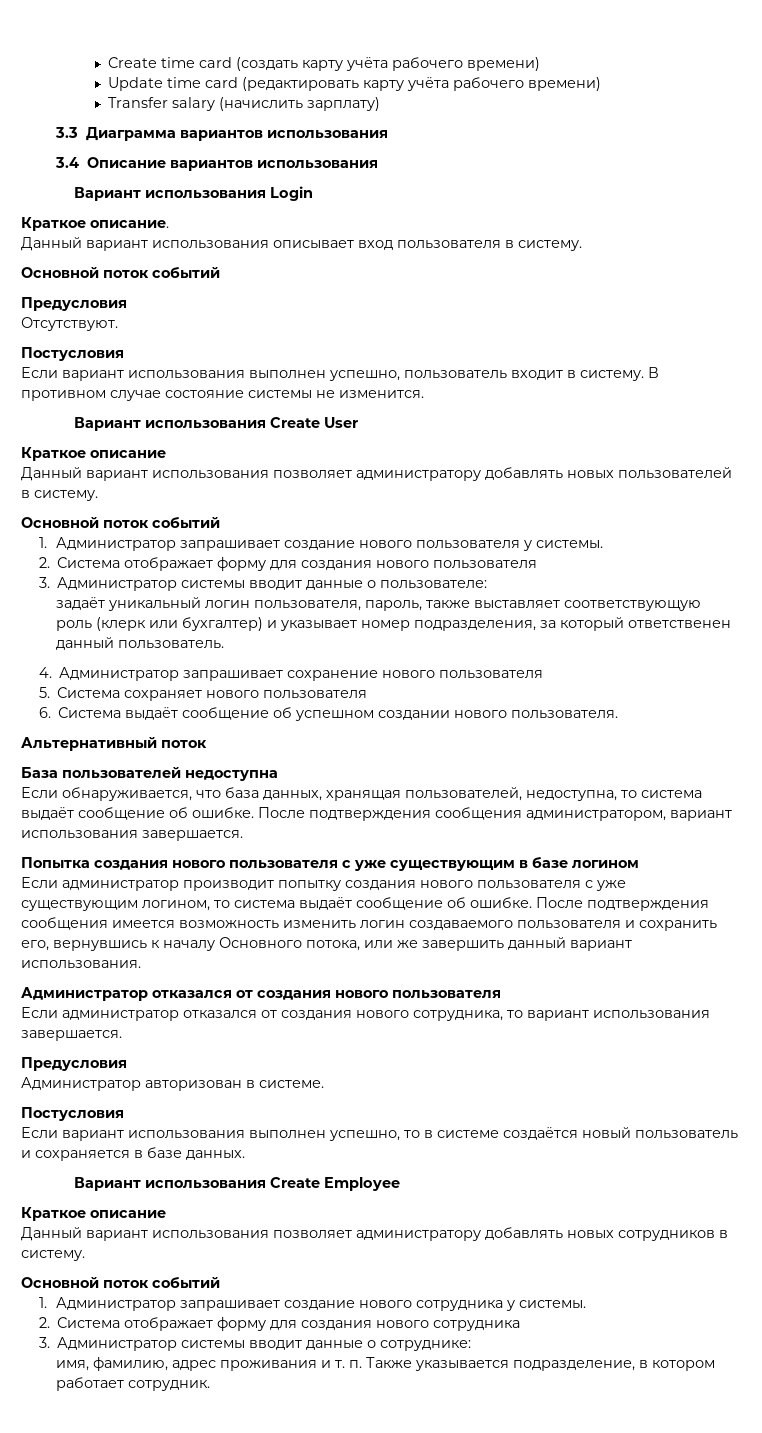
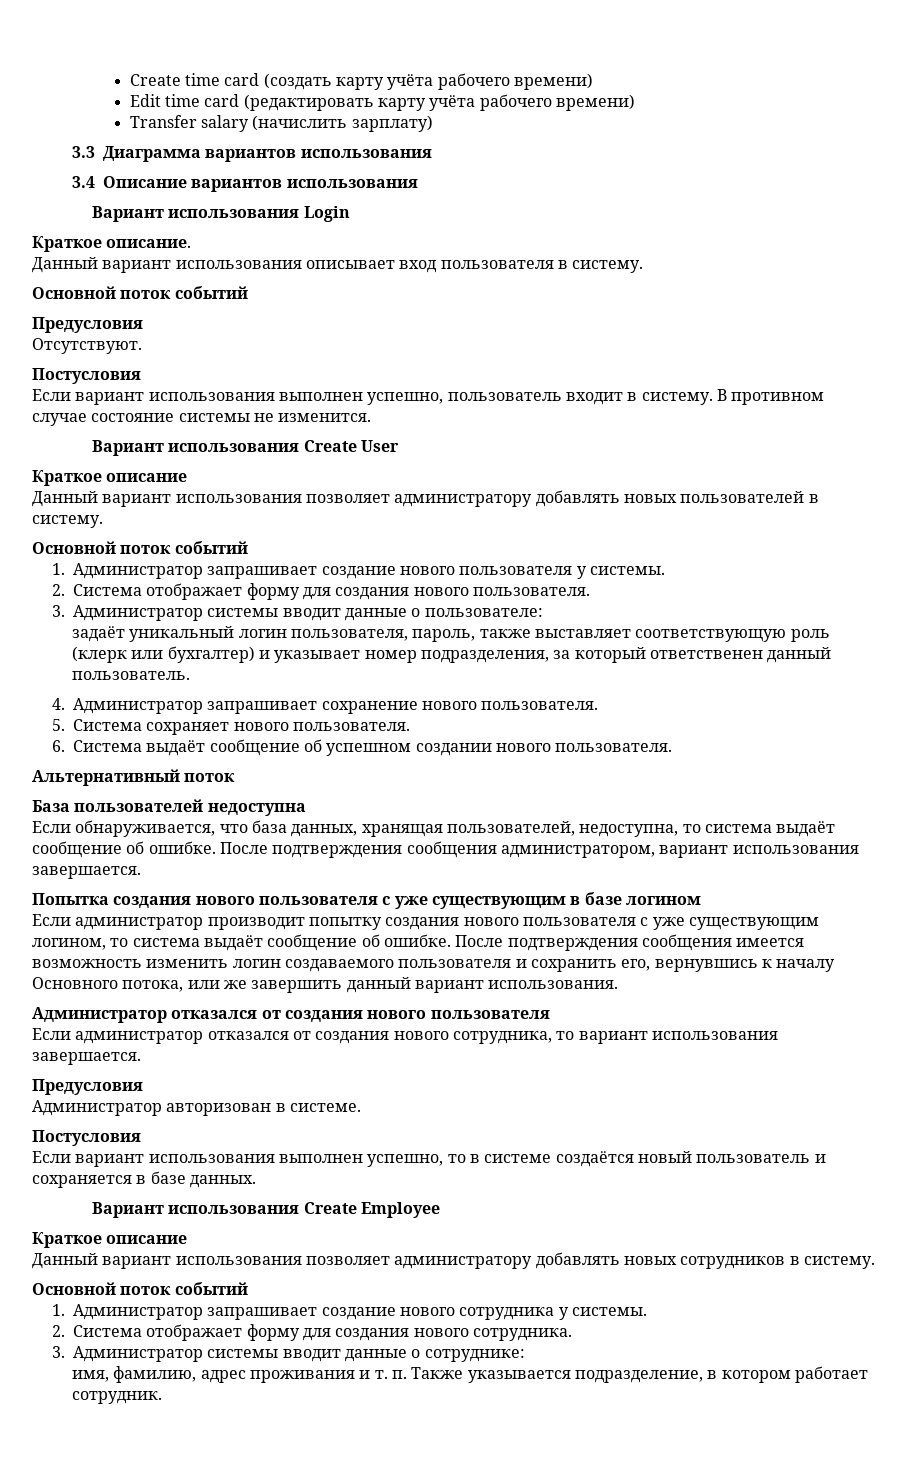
- Update time card (редактировать карту учёта рабочего времени)
+ Edit time card (редактировать карту учёта рабочего времени)
- 2. Система отображает форму для создания нового пользователя
+ 2. Система отображает форму для создания нового пользователя.
- 4. Администратор запрашивает сохранение нового пользователя
+ 4. Администратор запрашивает сохранение нового пользователя.
- 5. Система сохраняет нового пользователя
+ 5. Система сохраняет нового пользователя.
- 2. Система отображает форму для создания нового сотрудника
+ 2. Система отображает форму для создания нового сотрудника.

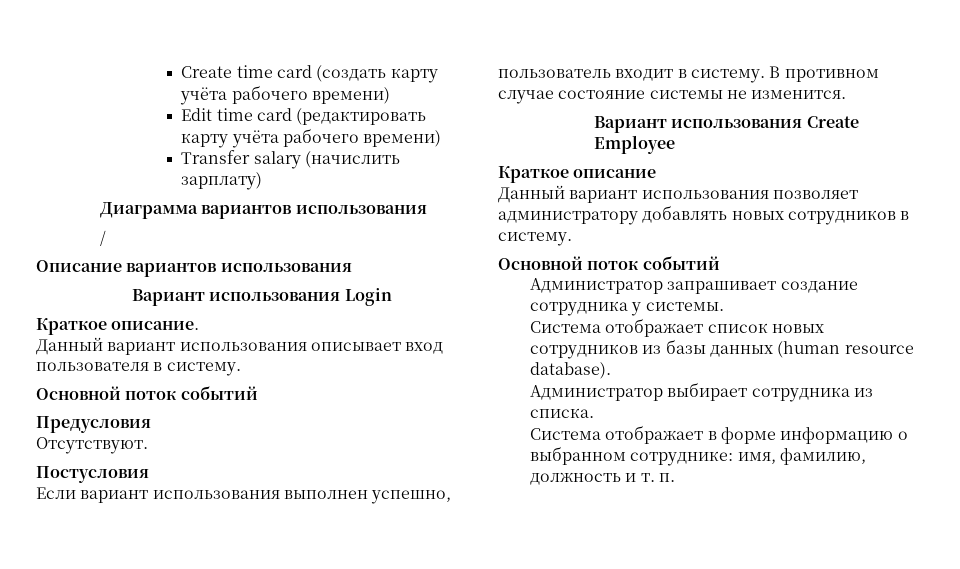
- 3.3 Диаграмма вариантов использования
+ Диаграмма вариантов использования
- 3.4 Описание вариантов использования
+ /
+ Описание вариантов использования
- Вариант использования Create User
- Краткое описание
- Данный вариант использования позволяет администратору добавлять новых пользователей в систему.
- Основной поток событий
- 1. Администратор запрашивает создание нового пользователя у системы.
- 2. Система отображает форму для создания нового пользователя.
- 3. Администратор системы вводит данные о пользователе:
- задаёт уникальный логин пользователя, пароль, также выставляет соответствующую роль (клерк или бухгалтер) и указывает номер подразделения, за который ответственен данный пользователь.
- 4. Администратор запрашивает сохранение нового пользователя.
- 5. Система сохраняет нового пользователя.
- 6. Система выдаёт сообщение об успешном создании нового пользователя.
- Альтернативный поток
- База пользователей недоступна
- Если обнаруживается, что база данных, хранящая пользователей, недоступна, то система выдаёт сообщение об ошибке. После подтверждения сообщения администратором, вариант использования завершается.
- Попытка создания нового пользователя с уже существующим в базе логином
- Если администратор производит попытку создания нового пользователя с уже существующим логином, то система выдаёт сообщение об ошибке. После подтверждения сообщения имеется возможность изменить логин создаваемого пользователя и сохранить его, вернувшись к началу Основного потока, или же завершить данный вариант использования.
- Администратор отказался от создания нового пользователя
- Если администратор отказался от создания нового сотрудника, то вариант использования завершается.
- Предусловия
- Администратор авторизован в системе.
- Постусловия
- Если вариант использования выполнен успешно, то в системе создаётся новый пользователь и сохраняется в базе данных.
- 1. Администратор запрашивает создание нового сотрудника у системы.
+ Администратор запрашивает создание сотрудника у системы.
- 2. Система отображает форму для создания нового сотрудника.
- 3. Администратор системы вводит данные о сотруднике:
- имя, фамилию, адрес проживания и т. п. Также указывается подразделение, в котором работает сотрудник.
+ Система отображает список новых сотрудников из базы данных (human resource database).
+ Администратор выбирает сотрудника из списка.
+ Система отображает в форме информацию о выбранном сотруднике: имя, фамилию, должность и т. п.

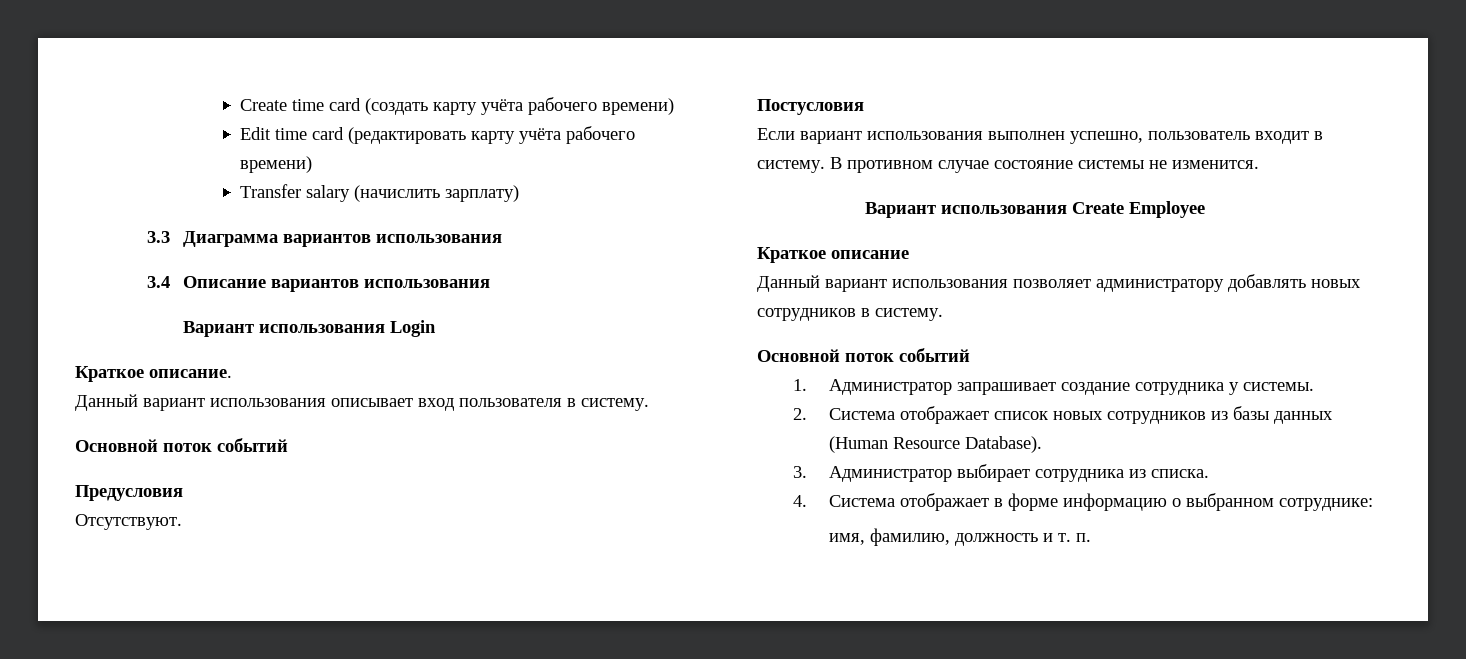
- Диаграмма вариантов использования
+ 3.3 Диаграмма вариантов использования
- /
- Описание вариантов использования
+ 3.4 Описание вариантов использования
- Администратор запрашивает создание сотрудника у системы.
+ 1. Администратор запрашивает создание сотрудника у системы.
- Система отображает список новых сотрудников из базы данных (human resource database).
- Администратор выбирает сотрудника из списка.
+ 2. Система отображает список новых сотрудников из базы данных (Human Resource Database).
+ 3. Администратор выбирает сотрудника из списка.
- Система отображает в форме информацию о выбранном сотруднике: имя, фамилию, должность и т. п.
+ 4. Система отображает в форме информацию о выбранном сотруднике:
+ имя, фамилию, должность и т. п.

